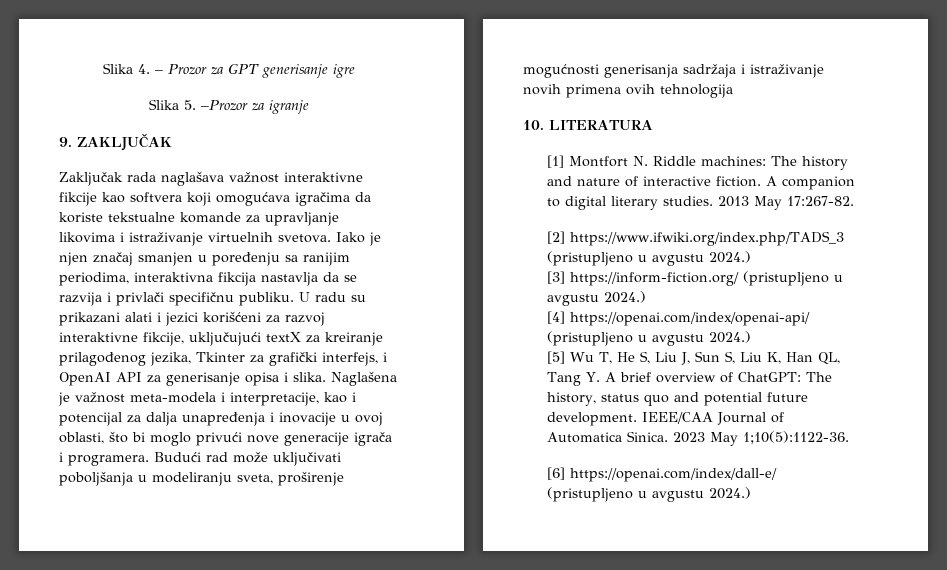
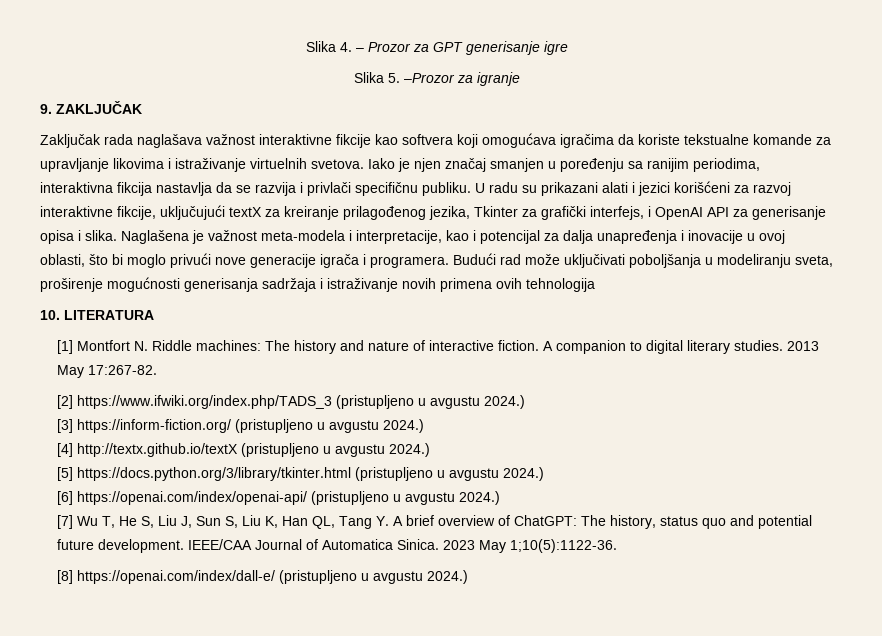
- [4] https://openai.com/index/openai-api/ (pristupljeno u avgustu 2024.)
+ [4] http://textx.github.io/textX (pristupljeno u avgustu 2024.)
+ [5] https://docs.python.org/3/library/tkinter.html (pristupljeno u avgustu 2024.)
+ [6] https://openai.com/index/openai-api/ (pristupljeno u avgustu 2024.)
- [5] Wu T, He S, Liu J, Sun S, Liu K, Han QL, Tang Y. A brief overview of ChatGPT: The history, status quo and potential future development.
+ [7] Wu T, He S, Liu J, Sun S, Liu K, Han QL, Tang Y. A brief overview of ChatGPT: The history, status quo and potential future development.
- [6] https://openai.com/index/dall-e/ (pristupljeno u avgustu 2024.)
+ [8] https://openai.com/index/dall-e/ (pristupljeno u avgustu 2024.)

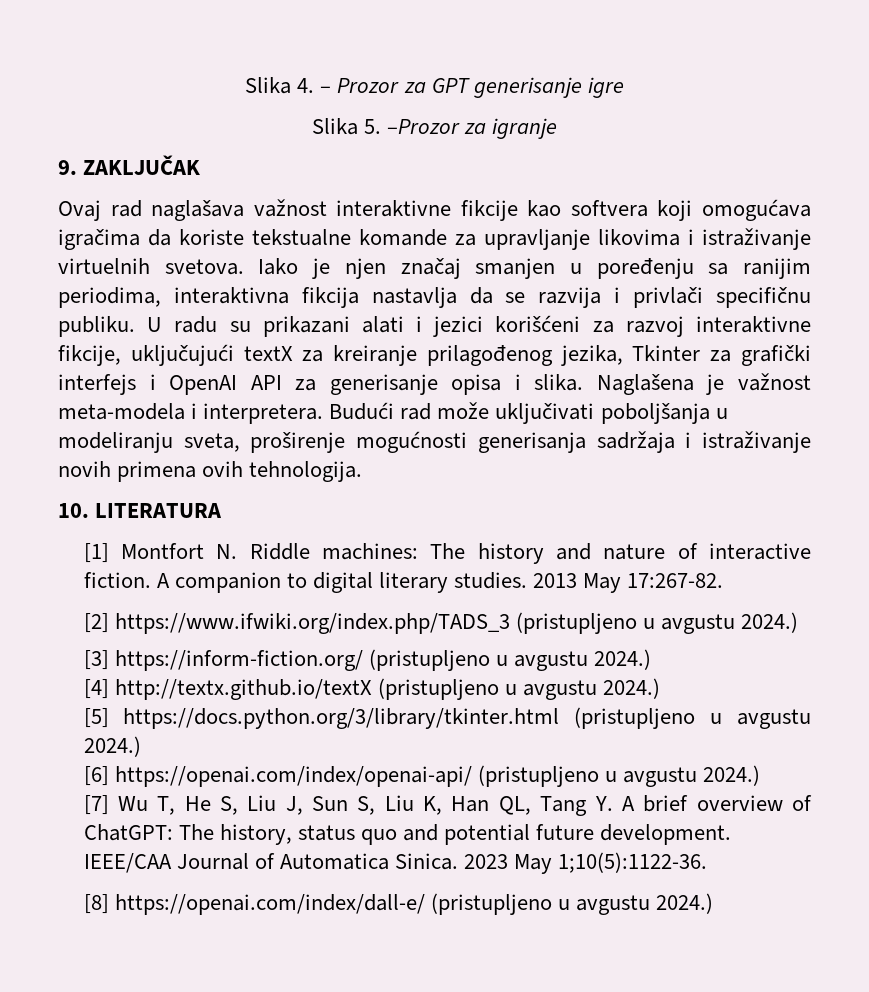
- Zaključak rada naglašava važnost interaktivne fikcije kao softvera koji omogućava igračima da koriste tekstualne komande za upravljanje likovima i istraživanje virtuelnih svetova.
+ Ovaj rad naglašava važnost interaktivne fikcije kao softvera koji omogućava igračima da koriste tekstualne komande za upravljanje likovima i istraživanje virtuelnih svetova.
- U radu su prikazani alati i jezici korišćeni za razvoj interaktivne fikcije, uključujući textX za kreiranje prilagođenog jezika, Tkinter za grafički interfejs, i OpenAI API za generisanje opisa i slika.
+ U radu su prikazani alati i jezici korišćeni za razvoj interaktivne fikcije, uključujući textX za kreiranje prilagođenog jezika, Tkinter za grafički interfejs i OpenAI API za generisanje opisa i slika.
- Naglašena je važnost meta-modela i interpretacije, kao i potencijal za dalja unapređenja i inovacije u ovoj oblasti, što bi moglo privući nove generacije igrača i programera.
+ Naglašena je važnost meta-modela i interpretera.
- Budući rad može uključivati poboljšanja u modeliranju sveta, proširenje mogućnosti generisanja sadržaja i istraživanje novih primena ovih tehnologija
+ Budući rad može uključivati poboljšanja u modeliranju sveta, proširenje mogućnosti generisanja sadržaja i istraživanje novih primena ovih tehnologija.

